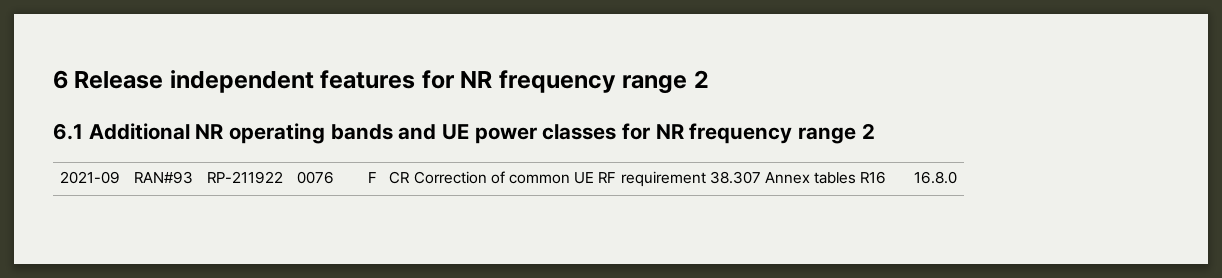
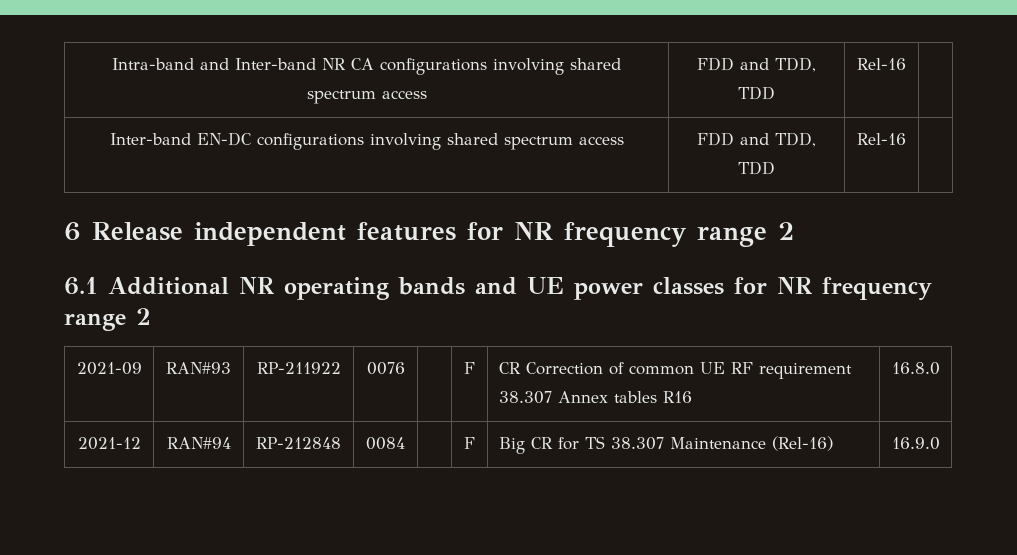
+ Intra-band and Inter-band NR CA configurations involving shared spectrum access | FDD and TDD, TDD | Rel-16 |
+ Inter-band EN-DC configurations involving shared spectrum access | FDD and TDD, TDD | Rel-16 |
+ 2021-12 | RAN#94 | RP-212848 | 0084 | | F | Big CR for TS 38.307 Maintenance (Rel-16) | 16.9.0

